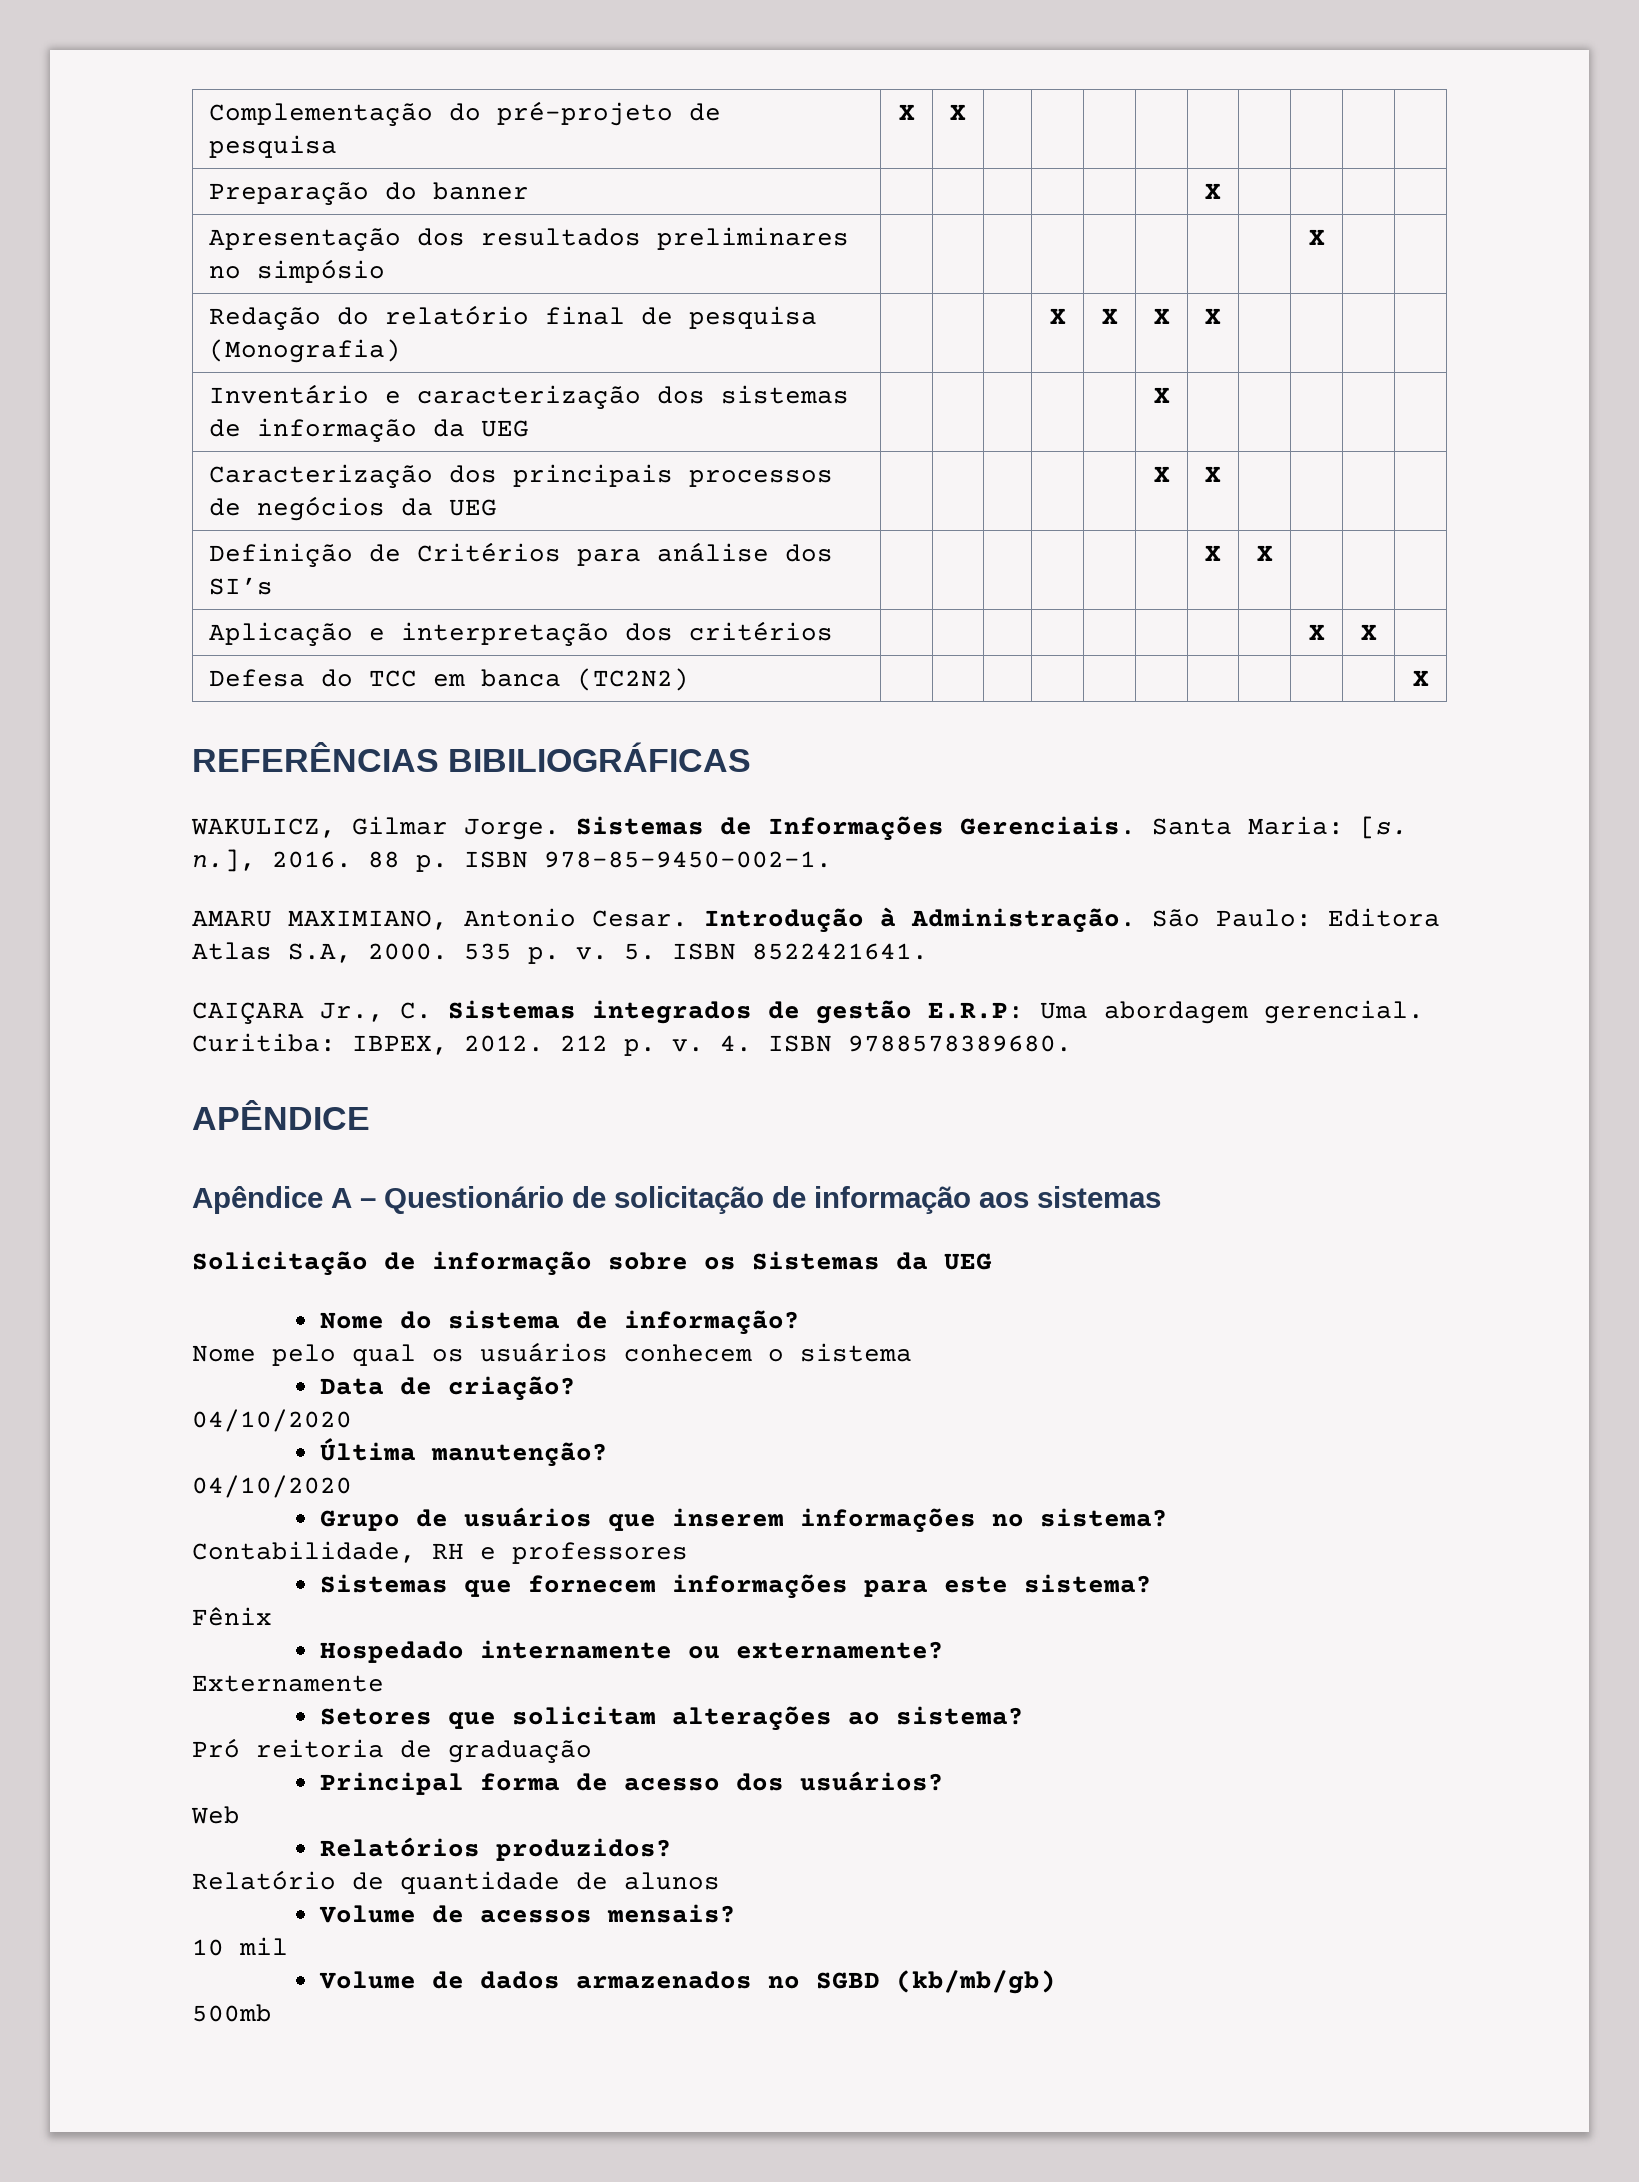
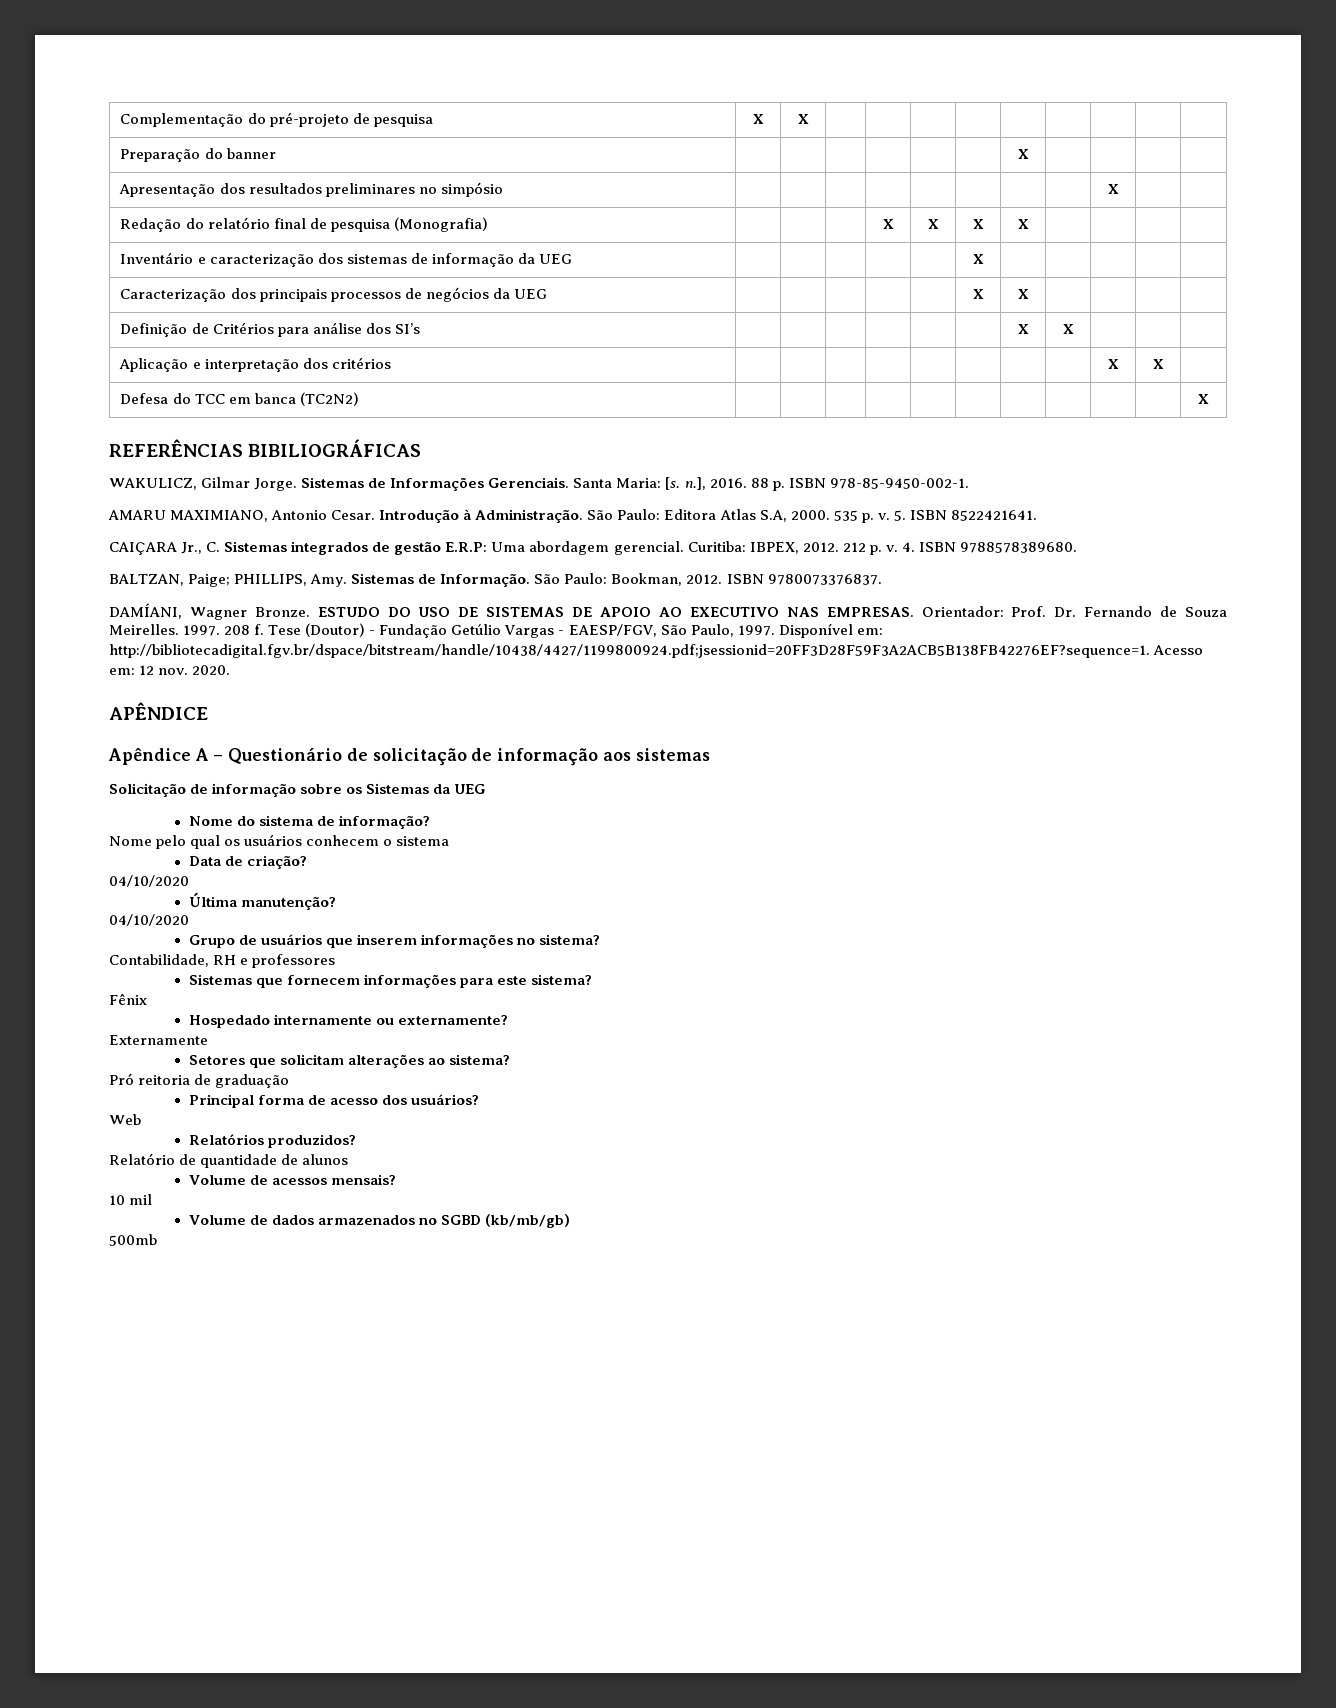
+ BALTZAN, Paige; PHILLIPS, Amy. Sistemas de Informação. São Paulo: Bookman, 2012. ISBN 9780073376837.
+ DAMÍANI, Wagner Bronze. ESTUDO DO USO DE SISTEMAS DE APOIO AO EXECUTIVO NAS EMPRESAS. Orientador: Prof. Dr. Fernando de Souza Meirelles. 1997. 208 f. Tese (Doutor) - Fundação Getúlio Vargas - EAESP/FGV, São Paulo, 1997. Disponível em: http://bibliotecadigital.fgv.br/dspace/bitstream/handle/10438/4427/1199800924.pdf;jsessionid=20FF3D28F59F3A2ACB5B138FB42276EF?sequence=1. Acesso em: 12 nov. 2020.

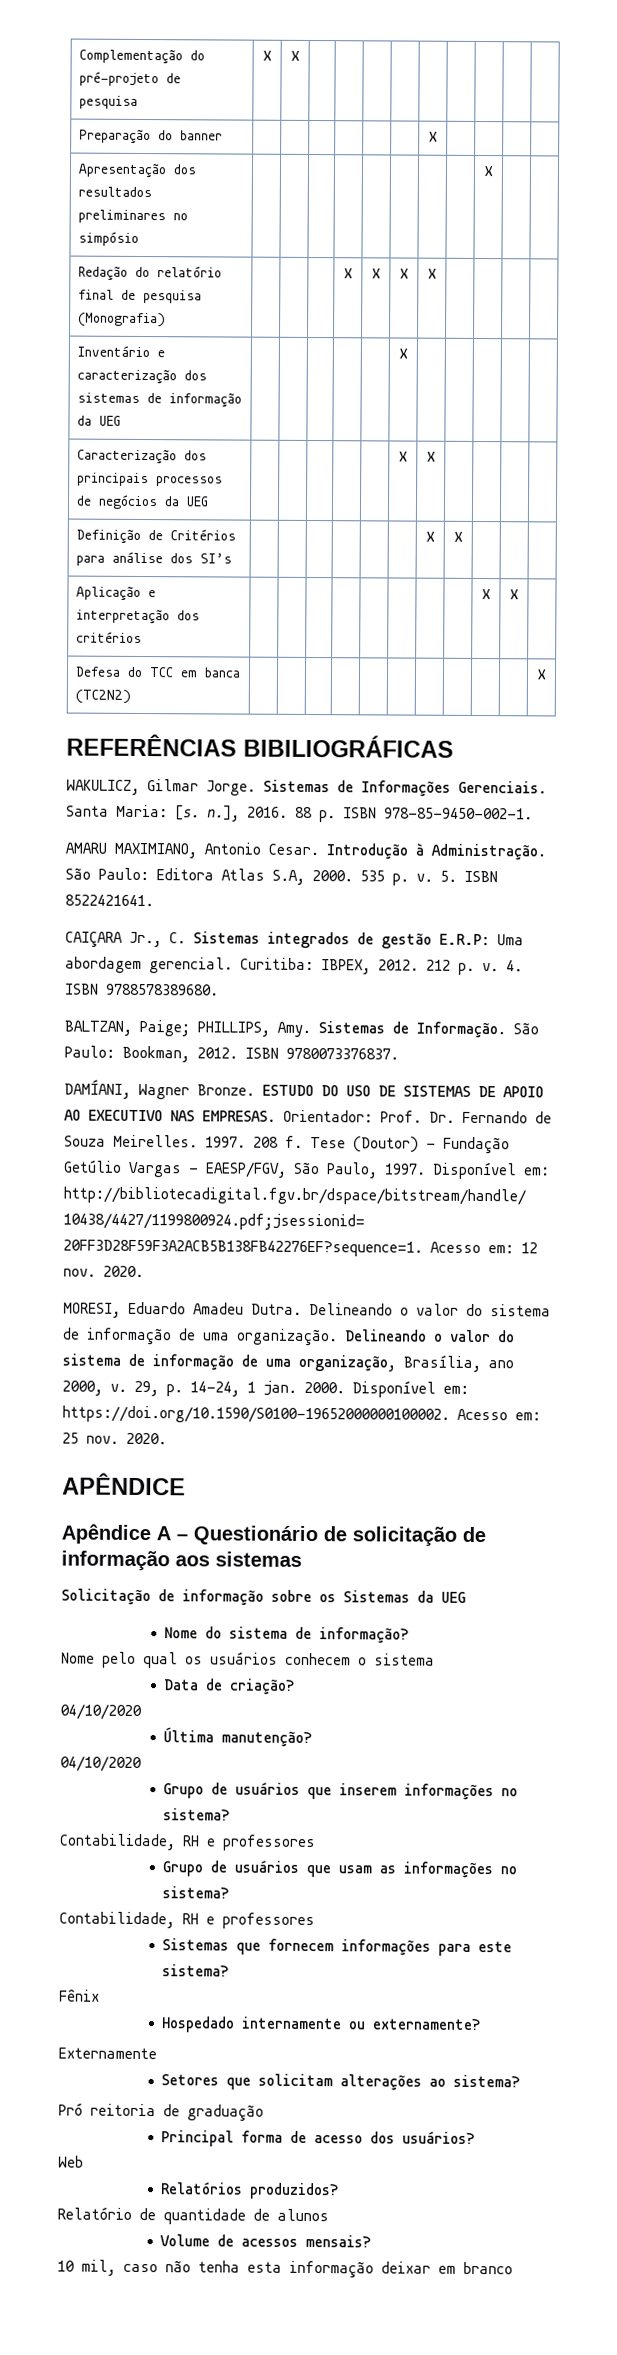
+ MORESI, Eduardo Amadeu Dutra. Delineando o valor do sistema de informação de uma organização. Delineando o valor do sistema de informação de uma organização, Brasília, ano 2000, v. 29, p. 14-24, 1 jan. 2000. Disponível em: https://doi.org/10.1590/S0100-19652000000100002. Acesso em: 25 nov. 2020.
+ Grupo de usuários que usam as informações no sistema?
+ Contabilidade, RH e professores
- 10 mil
- Volume de dados armazenados no SGBD (kb/mb/gb)
- 500mb
+ 10 mil, caso não tenha esta informação deixar em branco

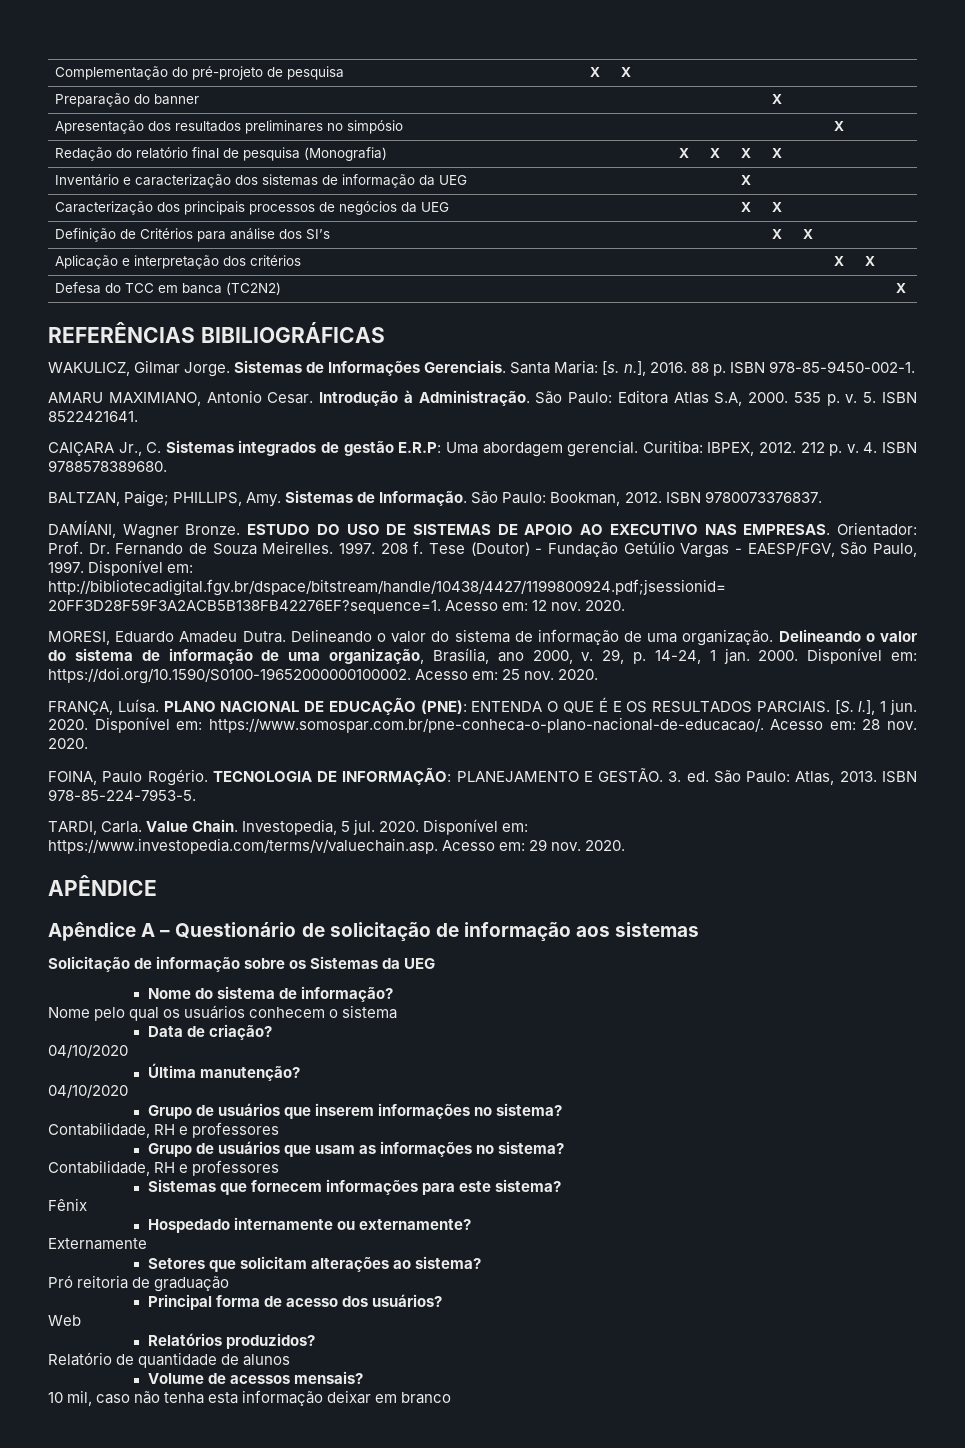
+ FRANÇA, Luísa. PLANO NACIONAL DE EDUCAÇÃO (PNE): ENTENDA O QUE É E OS RESULTADOS PARCIAIS. [S. l.], 1 jun. 2020. Disponível em: https://www.somospar.com.br/pne-conheca-o-plano-nacional-de-educacao/. Acesso em: 28 nov. 2020.
+ FOINA, Paulo Rogério. TECNOLOGIA DE INFORMAÇÃO: PLANEJAMENTO E GESTÃO. 3. ed. São Paulo: Atlas, 2013. ISBN 978-85-224-7953-5.
+ TARDI, Carla. Value Chain. Investopedia, 5 jul. 2020. Disponível em: https://www.investopedia.com/terms/v/valuechain.asp. Acesso em: 29 nov. 2020.

